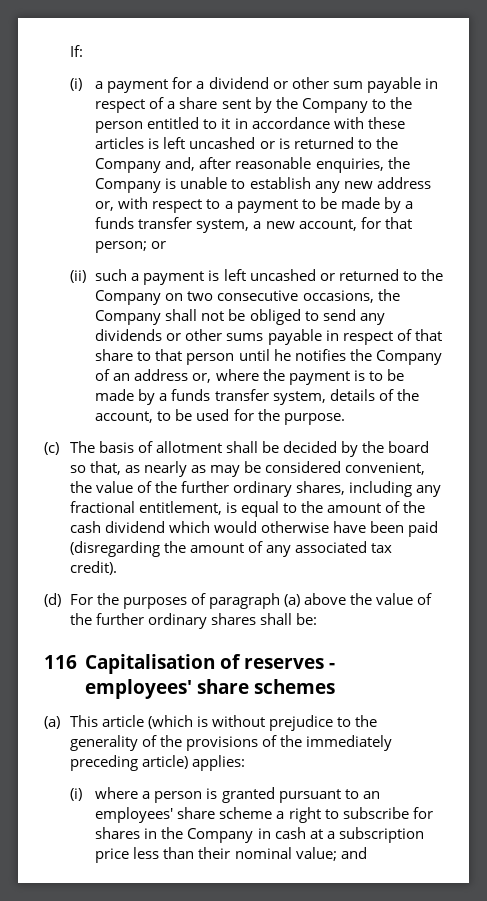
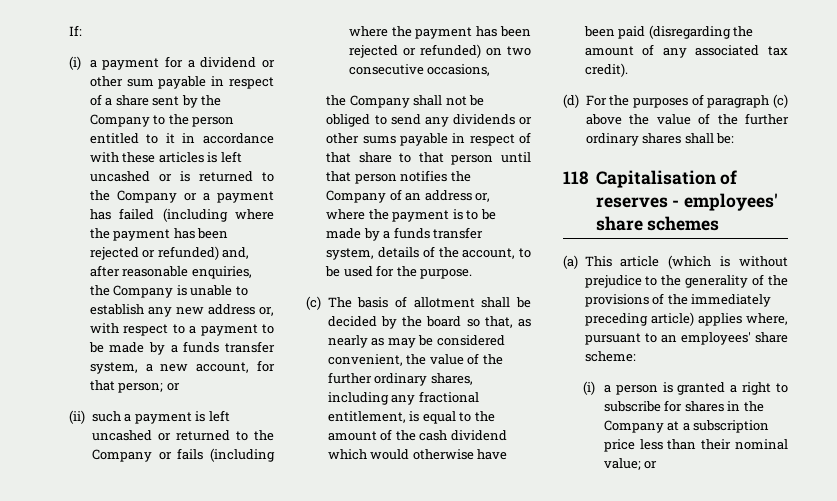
- (i) a payment for a dividend or other sum payable in respect of a share sent by the Company to the person entitled to it in accordance with these articles is left uncashed or is returned to the Company and, after reasonable enquiries, the Company is unable to establish any new address or, with respect to a payment to be made by a funds transfer system, a new account, for that person;
+ (i) a payment for a dividend or other sum payable in respect of a share sent by the Company to the person entitled to it in accordance with these articles is left uncashed or is returned to the Company or a payment has failed (including where the payment has been rejected or refunded) and, after reasonable enquiries, the Company is unable to establish any new address or, with respect to a payment to be made by a funds transfer system, a new account, for that person;
- (ii) such a payment is left uncashed or returned to the Company on two consecutive occasions, the Company shall not be obliged to send any dividends or other sums payable in respect of that share to that person until he notifies the Company of an address or, where the payment is to be made by a funds transfer system, details of the account, to be used for the purpose.
+ (ii) such a payment is left uncashed or returned to the Company or fails (including where the payment has been rejected or refunded) on two consecutive occasions,
+ the Company shall not be obliged to send any dividends or other sums payable in respect of that share to that person until that person notifies the Company of an address or, where the payment is to be made by a funds transfer system, details of the account, to be used for the purpose.
- (d) For the purposes of paragraph (a) above the value of the further ordinary shares shall be:
+ (d) For the purposes of paragraph (c) above the value of the further ordinary shares shall be:
- 116 Capitalisation of reserves - employees' share schemes
+ 118 Capitalisation of reserves - employees' share schemes
- (a) This article (which is without prejudice to the generality of the provisions of the immediately preceding article) applies:
- (i) where a person is granted pursuant to an employees' share scheme a right to subscribe for shares in the Company in cash at a subscription price less than their nominal value; and
+ (a) This article (which is without prejudice to the generality of the provisions of the immediately preceding article) applies where, pursuant to an employees' share scheme:
+ (i) a person is granted a right to subscribe for shares in the Company at a subscription price less than their nominal value; or

